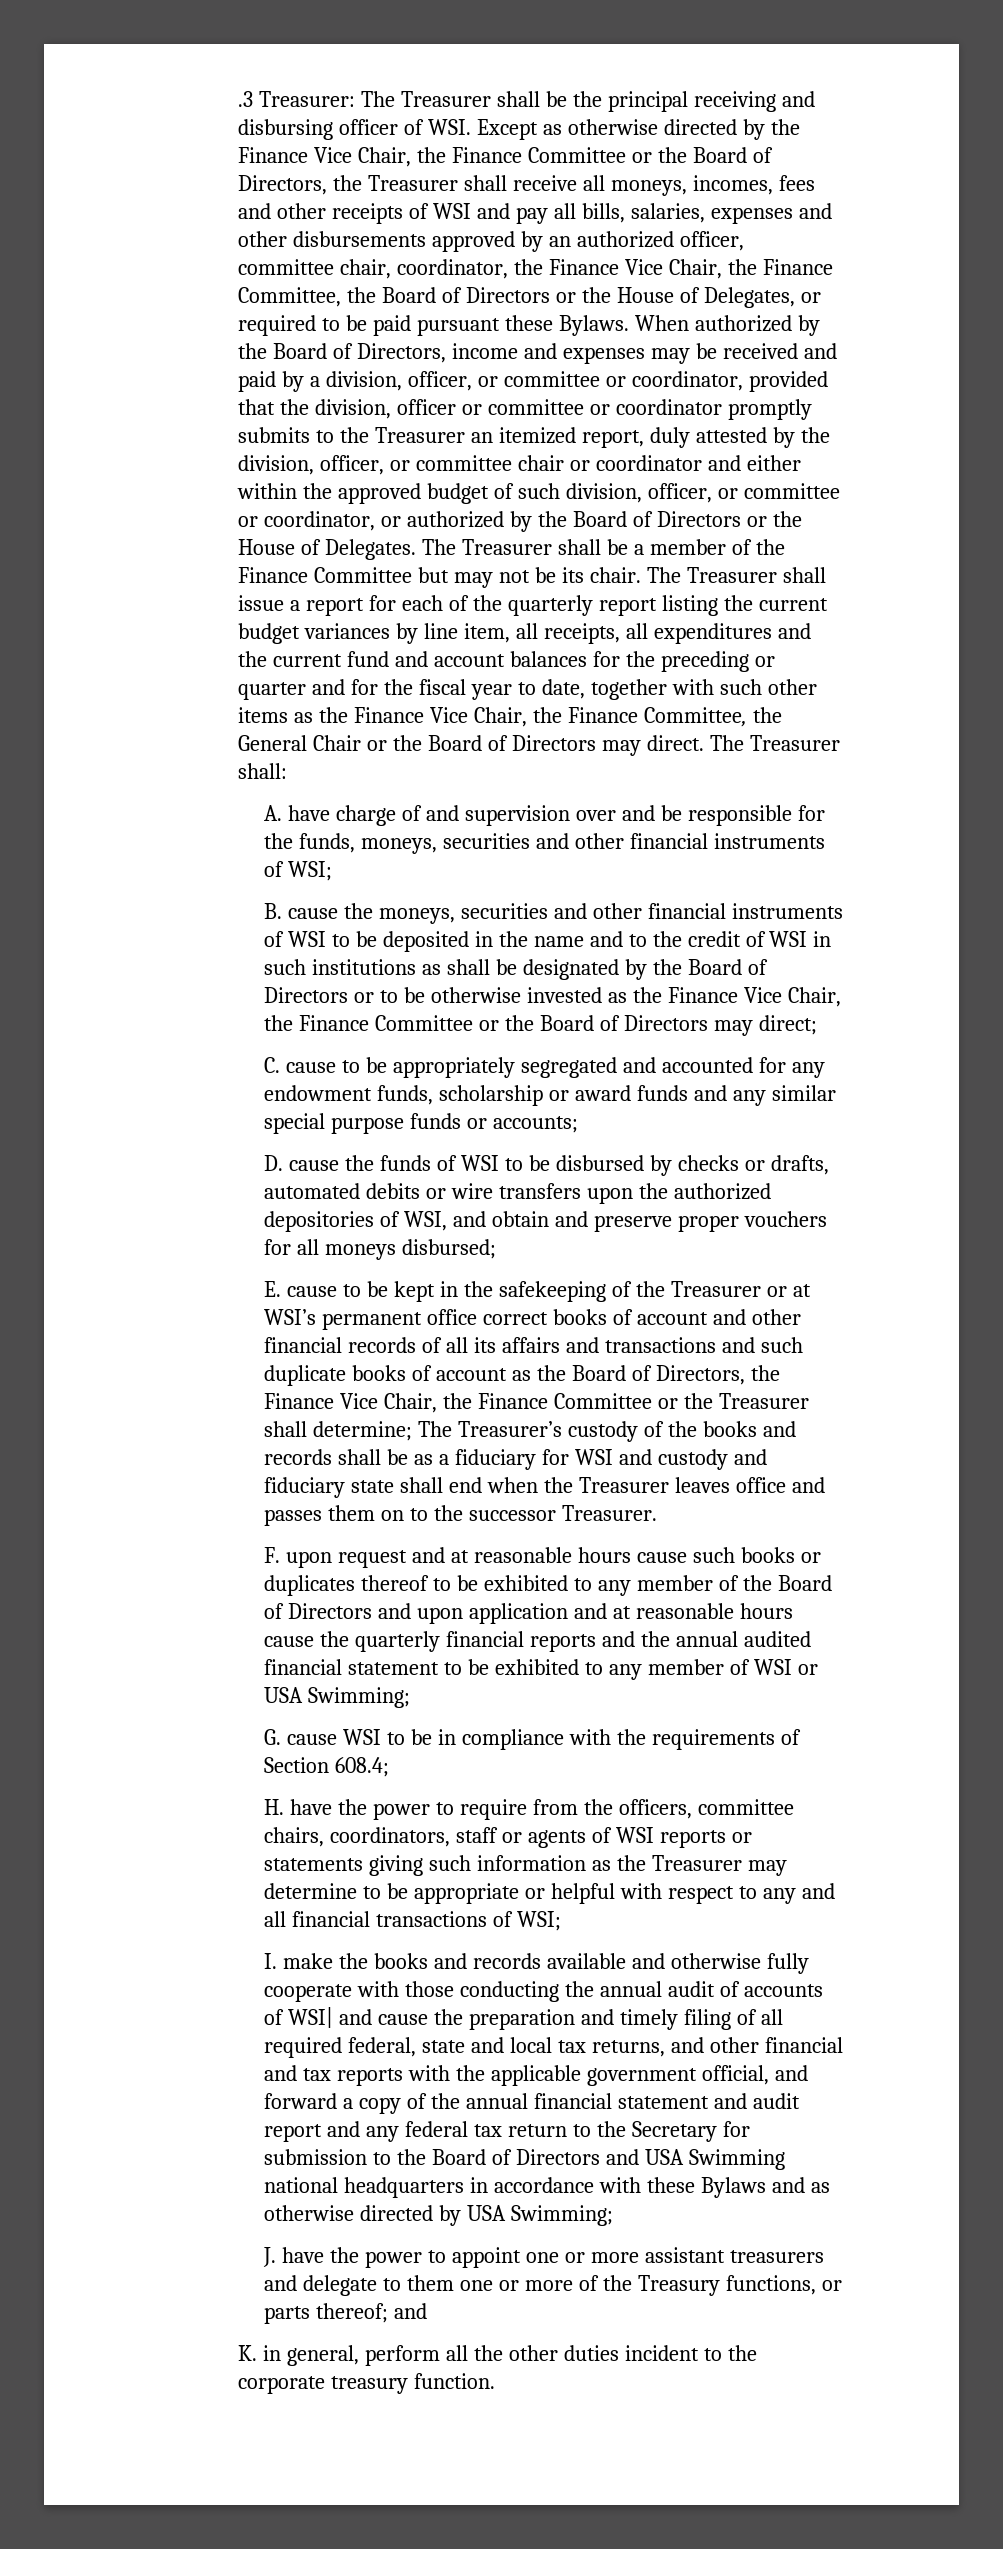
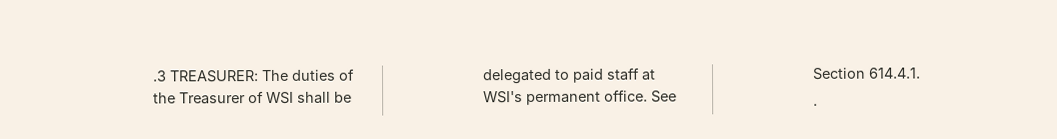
- .3 Treasurer: The Treasurer shall be the principal receiving and disbursing officer of WSI. Except as otherwise directed by the Finance Vice Chair, the Finance Committee or the Board of Directors, the Treasurer shall receive all moneys, incomes, fees and other receipts of WSI and pay all bills, salaries, expenses and other disbursements approved by an authorized officer, committee chair, coordinator, the Finance Vice Chair, the Finance Committee, the Board of Directors or the House of Delegates, or required to be paid pursuant these Bylaws. When authorized by the Board of Directors, income and expenses may be received and paid by a division, officer, or committee or coordinator, provided that the division, officer or committee or coordinator promptly submits to the Treasurer an itemized report, duly attested by the division, officer, or committee chair or coordinator and either within the approved budget of such division, officer, or committee or coordinator, or authorized by the Board of Directors or the House of Delegates. The Treasurer shall be a member of the Finance Committee but may not be its chair. The Treasurer shall issue a report for each of the quarterly report listing the current budget variances by line item, all receipts, all expenditures and the current fund and account balances for the preceding or quarter and for the fiscal year to date, together with such other items as the Finance Vice Chair, the Finance Committee, the General Chair or the Board of Directors may direct. The Treasurer shall:
- A. have charge of and supervision over and be responsible for the funds, moneys, securities and other financial instruments of WSI;
- B. cause the moneys, securities and other financial instruments of WSI to be deposited in the name and to the credit of WSI in such institutions as shall be designated by the Board of Directors or to be otherwise invested as the Finance Vice Chair, the Finance Committee or the Board of Directors may direct;
- C. cause to be appropriately segregated and accounted for any endowment funds, scholarship or award funds and any similar special purpose funds or accounts;
- D. cause the funds of WSI to be disbursed by checks or drafts, automated debits or wire transfers upon the authorized depositories of WSI, and obtain and preserve proper vouchers for all moneys disbursed;
- E. cause to be kept in the safekeeping of the Treasurer or at WSI’s permanent office correct books of account and other financial records of all its affairs and transactions and such duplicate books of account as the Board of Directors, the Finance Vice Chair, the Finance Committee or the Treasurer shall determine; The Treasurer’s custody of the books and records shall be as a fiduciary for WSI and custody and fiduciary state shall end when the Treasurer leaves office and passes them on to the successor Treasurer.
- F. upon request and at reasonable hours cause such books or duplicates thereof to be exhibited to any member of the Board of Directors and upon application and at reasonable hours cause the quarterly financial reports and the annual audited financial statement to be exhibited to any member of WSI or USA Swimming;
- G. cause WSI to be in compliance with the requirements of Section 608.4;
- H. have the power to require from the officers, committee chairs, coordinators, staff or agents of WSI reports or statements giving such information as the Treasurer may determine to be appropriate or helpful with respect to any and all financial transactions of WSI;
- I. make the books and records available and otherwise fully cooperate with those conducting the annual audit of accounts of WSI| and cause the preparation and timely filing of all required federal, state and local tax returns, and other financial and tax reports with the applicable government official, and forward a copy of the annual financial statement and audit report and any federal tax return to the Secretary for submission to the Board of Directors and USA Swimming national headquarters in accordance with these Bylaws and as otherwise directed by USA Swimming;
- J. have the power to appoint one or more assistant treasurers and delegate to them one or more of the Treasury functions, or parts thereof; and
- K. in general, perform all the other duties incident to the corporate treasury function.
+ .3 TREASURER: The duties of the Treasurer of WSI shall be delegated to paid staff at WSI's permanent office. See Section 614.4.1.
+ .

